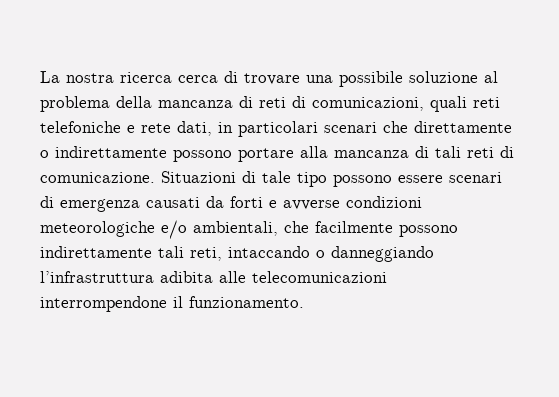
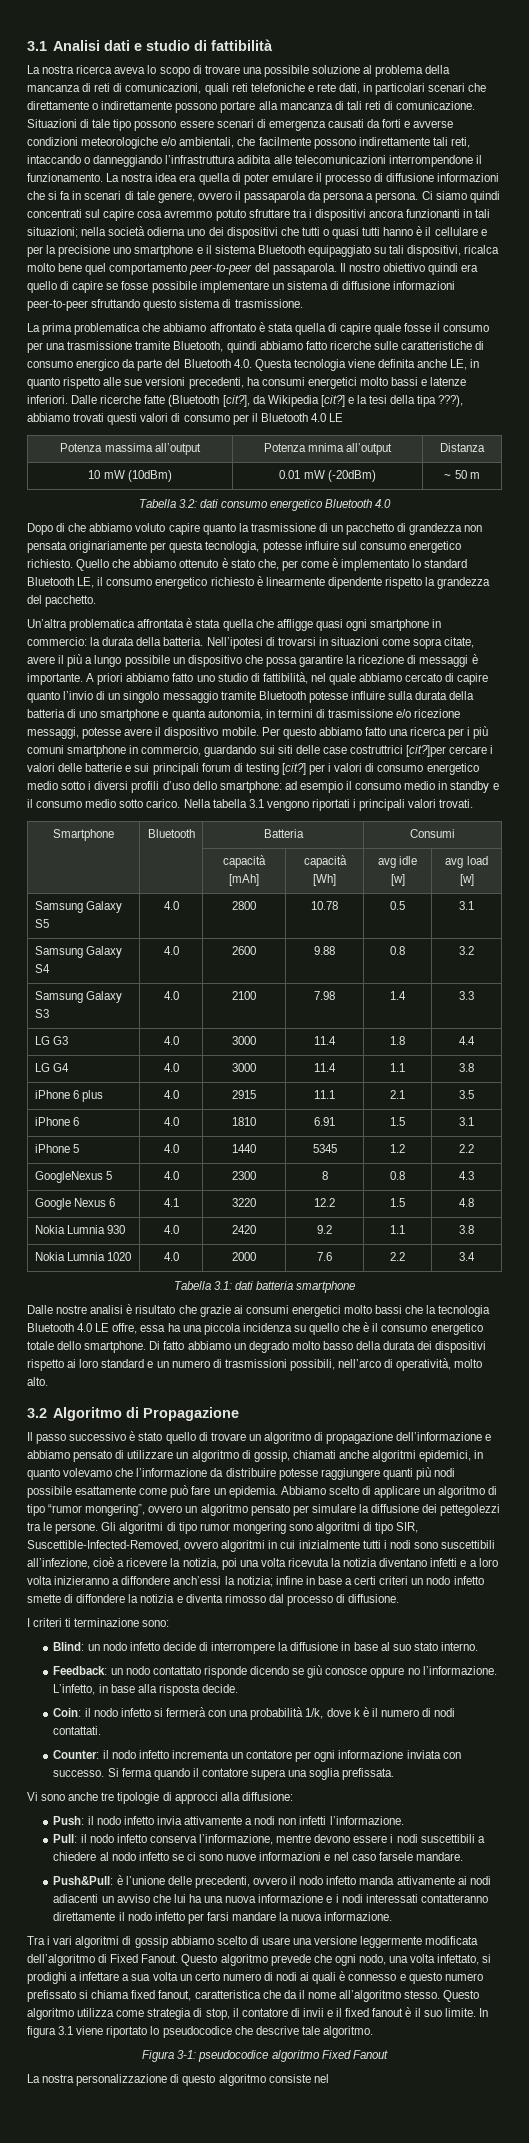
- La nostra ricerca cerca di trovare una possibile soluzione al problema della mancanza di reti di comunicazioni, quali reti telefoniche e rete dati, in particolari scenari che direttamente o indirettamente possono portare alla mancanza di tali reti di comunicazione.
+ 3.1 Analisi dati e studio di fattibilità
+ La nostra ricerca aveva lo scopo di trovare una possibile soluzione al problema della mancanza di reti di comunicazioni, quali reti telefoniche e rete dati, in particolari scenari che direttamente o indirettamente possono portare alla mancanza di tali reti di comunicazione.
+ La nostra idea era quella di poter emulare il processo di diffusione informazioni che si fa in scenari di tale genere, ovvero il passaparola da persona a persona. Ci siamo quindi concentrati sul capire cosa avremmo potuto sfruttare tra i dispositivi ancora funzionanti in tali situazioni; nella società odierna uno dei dispositivi che tutti o quasi tutti hanno è il cellulare e per la precisione uno smartphone e il sistema Bluetooth equipaggiato su tali dispositivi, ricalca molto bene quel comportamento peer-to-peer del passaparola. Il nostro obiettivo quindi era quello di capire se fosse possibile implementare un sistema di diffusione informazioni peer-to-peer sfruttando questo sistema di trasmissione.
+ La prima problematica che abbiamo affrontato è stata quella di capire quale fosse il consumo per una trasmissione tramite Bluetooth, quindi abbiamo fatto ricerche sulle caratteristiche di consumo energico da parte del Bluetooth 4.0. Questa tecnologia viene definita anche LE, in quanto rispetto alle sue versioni precedenti, ha consumi energetici molto bassi e latenze inferiori. Dalle ricerche fatte (Bluetooth [cit?], da Wikipedia [cit?] e la tesi della tipa ???), abbiamo trovati questi valori di consumo per il Bluetooth 4.0 LE
+ Potenza massima all’output | Potenza mnima all’output | Distanza
+ 10 mW (10dBm) | 0.01 mW (-20dBm) | ~ 50 m
+ Tabella 3.2: dati consumo energetico Bluetooth 4.0
+ Dopo di che abbiamo voluto capire quanto la trasmissione di un pacchetto di grandezza non pensata originariamente per questa tecnologia, potesse influire sul consumo energetico richiesto. Quello che abbiamo ottenuto è stato che, per come è implementato lo standard Bluetooth LE, il consumo energetico richiesto è linearmente dipendente rispetto la grandezza del pacchetto.
+ Un’altra problematica affrontata è stata quella che affligge quasi ogni smartphone in commercio: la durata della batteria. Nell’ipotesi di trovarsi in situazioni come sopra citate, avere il più a lungo possibile un dispositivo che possa garantire la ricezione di messaggi è importante. A priori abbiamo fatto uno studio di fattibilità, nel quale abbiamo cercato di capire quanto l’invio di un singolo messaggio tramite Bluetooth potesse influire sulla durata della batteria di uno smartphone e quanta autonomia, in termini di trasmissione e/o ricezione messaggi, potesse avere il dispositivo mobile. Per questo abbiamo fatto una ricerca per i più comuni smartphone in commercio, guardando sui siti delle case costruttrici [cit?]per cercare i valori delle batterie e sui principali forum di testing [cit?] per i valori di consumo energetico medio sotto i diversi profili d’uso dello smartphone: ad esempio il consumo medio in standby e il consumo medio sotto carico. Nella tabella 3.1 vengono riportati i principali valori trovati.
+ Smartphone | Bluetooth | Batteria | Consumi
+ | | capacità [mAh] | capacità [Wh] | avg idle [w] | avg load [w]
+ Samsung Galaxy S5 | 4.0 | 2800 | 10.78 | 0.5 | 3.1
+ Samsung Galaxy S4 | 4.0 | 2600 | 9.88 | 0.8 | 3.2
+ Samsung Galaxy S3 | 4.0 | 2100 | 7.98 | 1.4 | 3.3
+ LG G3 | 4.0 | 3000 | 11.4 | 1.8 | 4.4
+ LG G4 | 4.0 | 3000 | 11.4 | 1.1 | 3.8
+ iPhone 6 plus | 4.0 | 2915 | 11.1 | 2.1 | 3.5
+ iPhone 6 | 4.0 | 1810 | 6.91 | 1.5 | 3.1
+ iPhone 5 | 4.0 | 1440 | 5345 | 1.2 | 2.2
+ GoogleNexus 5 | 4.0 | 2300 | 8 | 0.8 | 4.3
+ Google Nexus 6 | 4.1 | 3220 | 12.2 | 1.5 | 4.8
+ Nokia Lumnia 930 | 4.0 | 2420 | 9.2 | 1.1 | 3.8
+ Nokia Lumnia 1020 | 4.0 | 2000 | 7.6 | 2.2 | 3.4
+ Tabella 3.1: dati batteria smartphone
+ Dalle nostre analisi è risultato che grazie ai consumi energetici molto bassi che la tecnologia Bluetooth 4.0 LE offre, essa ha una piccola incidenza su quello che è il consumo energetico totale dello smartphone. Di fatto abbiamo un degrado molto basso della durata dei dispositivi rispetto ai loro standard e un numero di trasmissioni possibili, nell’arco di operatività, molto alto.
+ 3.2 Algoritmo di Propagazione
+ Il passo successivo è stato quello di trovare un algoritmo di propagazione dell’informazione e abbiamo pensato di utilizzare un algoritmo di gossip, chiamati anche algoritmi epidemici, in quanto volevamo che l’informazione da distribuire potesse raggiungere quanti più nodi possibile esattamente come può fare un epidemia. Abbiamo scelto di applicare un algoritmo di tipo “rumor mongering”, ovvero un algoritmo pensato per simulare la diffusione dei pettegolezzi tra le persone. Gli algoritmi di tipo rumor mongering sono algoritmi di tipo SIR, Suscettible-Infected-Removed, ovvero algoritmi in cui inizialmente tutti i nodi sono suscettibili all’infezione, cioè a ricevere la notizia, poi una volta ricevuta la notizia diventano infetti e a loro volta inizieranno a diffondere anch’essi la notizia; infine in base a certi criteri un nodo infetto smette di diffondere la notizia e diventa rimosso dal processo di diffusione.
+ I criteri ti terminazione sono:
+ Blind: un nodo infetto decide di interrompere la diffusione in base al suo stato interno.
+ Feedback: un nodo contattato risponde dicendo se giù conosce oppure no l’informazione. L’infetto, in base alla risposta decide.
+ Coin: il nodo infetto si fermerà con una probabilità 1/k, dove k è il numero di nodi contattati.
+ Counter: il nodo infetto incrementa un contatore per ogni informazione inviata con successo. Si ferma quando il contatore supera una soglia prefissata.
+ Vi sono anche tre tipologie di approcci alla diffusione:
+ Push: il nodo infetto invia attivamente a nodi non infetti l’informazione.
+ Pull: il nodo infetto conserva l’informazione, mentre devono essere i nodi suscettibili a chiedere al nodo infetto se ci sono nuove informazioni e nel caso farsele mandare.
+ Push&Pull: è l’unione delle precedenti, ovvero il nodo infetto manda attivamente ai nodi adiacenti un avviso che lui ha una nuova informazione e i nodi interessati contatteranno direttamente il nodo infetto per farsi mandare la nuova informazione.
+ Tra i vari algoritmi di gossip abbiamo scelto di usare una versione leggermente modificata dell’algoritmo di Fixed Fanout. Questo algoritmo prevede che ogni nodo, una volta infettato, si prodighi a infettare a sua volta un certo numero di nodi ai quali è connesso e questo numero prefissato si chiama fixed fanout, caratteristica che da il nome all’algoritmo stesso. Questo algoritmo utilizza come strategia di stop, il contatore di invii e il fixed fanout è il suo limite. In figura 3.1 viene riportato lo pseudocodice che descrive tale algoritmo.
+ Figura 3-1: pseudocodice algoritmo Fixed Fanout
+ La nostra personalizzazione di questo algoritmo consiste nel

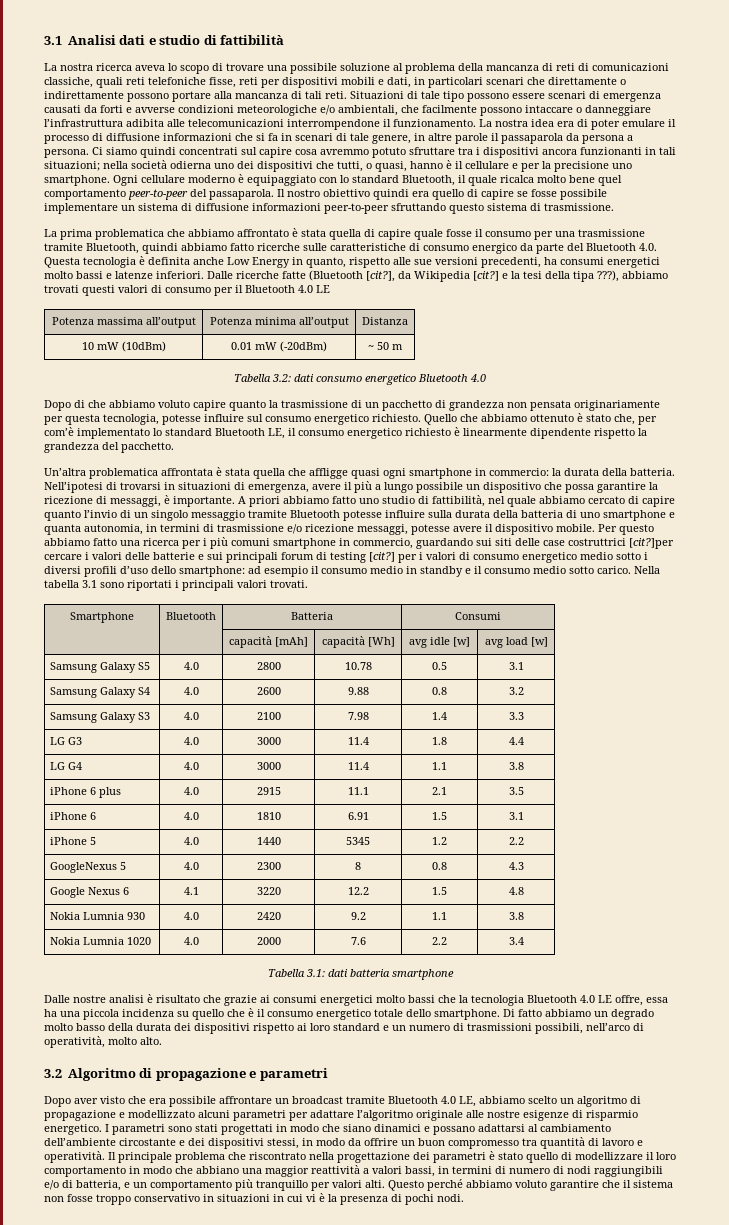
- La nostra ricerca aveva lo scopo di trovare una possibile soluzione al problema della mancanza di reti di comunicazioni, quali reti telefoniche e rete dati, in particolari scenari che direttamente o indirettamente possono portare alla mancanza di tali reti di comunicazione.
+ La nostra ricerca aveva lo scopo di trovare una possibile soluzione al problema della mancanza di reti di comunicazioni classiche, quali reti telefoniche fisse, reti per dispositivi mobili e dati, in particolari scenari che direttamente o indirettamente possono portare alla mancanza di tali reti.
- Situazioni di tale tipo possono essere scenari di emergenza causati da forti e avverse condizioni meteorologiche e/o ambientali, che facilmente possono indirettamente tali reti, intaccando o danneggiando l’infrastruttura adibita alle telecomunicazioni interrompendone il funzionamento.
+ Situazioni di tale tipo possono essere scenari di emergenza causati da forti e avverse condizioni meteorologiche e/o ambientali, che facilmente possono intaccare o danneggiare l’infrastruttura adibita alle telecomunicazioni interrompendone il funzionamento.
- La nostra idea era quella di poter emulare il processo di diffusione informazioni che si fa in scenari di tale genere, ovvero il passaparola da persona a persona.
+ La nostra idea era di poter emulare il processo di diffusione informazioni che si fa in scenari di tale genere, in altre parole il passaparola da persona a persona.
- Ci siamo quindi concentrati sul capire cosa avremmo potuto sfruttare tra i dispositivi ancora funzionanti in tali situazioni; nella società odierna uno dei dispositivi che tutti o quasi tutti hanno è il cellulare e per la precisione uno smartphone e il sistema Bluetooth equipaggiato su tali dispositivi, ricalca molto bene quel comportamento peer-to-peer del passaparola.
+ Ci siamo quindi concentrati sul capire cosa avremmo potuto sfruttare tra i dispositivi ancora funzionanti in tali situazioni; nella società odierna uno dei dispositivi che tutti, o quasi, hanno è il cellulare e per la precisione uno smartphone. Ogni cellulare moderno è equipaggiato con lo standard Bluetooth, il quale ricalca molto bene quel comportamento peer-to-peer del passaparola.
- La prima problematica che abbiamo affrontato è stata quella di capire quale fosse il consumo per una trasmissione tramite Bluetooth, quindi abbiamo fatto ricerche sulle caratteristiche di consumo energico da parte del Bluetooth 4.0. Questa tecnologia viene definita anche LE, in quanto rispetto alle sue versioni precedenti, ha consumi energetici molto bassi e latenze inferiori.
+ La prima problematica che abbiamo affrontato è stata quella di capire quale fosse il consumo per una trasmissione tramite Bluetooth, quindi abbiamo fatto ricerche sulle caratteristiche di consumo energico da parte del Bluetooth 4.0. Questa tecnologia è definita anche Low Energy in quanto, rispetto alle sue versioni precedenti, ha consumi energetici molto bassi e latenze inferiori.
- Potenza massima all’output | Potenza mnima all’output | Distanza
+ Potenza massima all’output | Potenza minima all’output | Distanza
- Quello che abbiamo ottenuto è stato che, per come è implementato lo standard Bluetooth LE, il consumo energetico richiesto è linearmente dipendente rispetto la grandezza del pacchetto.
+ Quello che abbiamo ottenuto è stato che, per com’è implementato lo standard Bluetooth LE, il consumo energetico richiesto è linearmente dipendente rispetto la grandezza del pacchetto.
- Nell’ipotesi di trovarsi in situazioni come sopra citate, avere il più a lungo possibile un dispositivo che possa garantire la ricezione di messaggi è importante.
+ Nell’ipotesi di trovarsi in situazioni di emergenza, avere il più a lungo possibile un dispositivo che possa garantire la ricezione di messaggi, è importante.
- Nella tabella 3.1 vengono riportati i principali valori trovati.
+ Nella tabella 3.1 sono riportati i principali valori trovati.
- 3.2 Algoritmo di Propagazione
- Il passo successivo è stato quello di trovare un algoritmo di propagazione dell’informazione e abbiamo pensato di utilizzare un algoritmo di gossip, chiamati anche algoritmi epidemici, in quanto volevamo che l’informazione da distribuire potesse raggiungere quanti più nodi possibile esattamente come può fare un epidemia. Abbiamo scelto di applicare un algoritmo di tipo “rumor mongering”, ovvero un algoritmo pensato per simulare la diffusione dei pettegolezzi tra le persone. Gli algoritmi di tipo rumor mongering sono algoritmi di tipo SIR, Suscettible-Infected-Removed, ovvero algoritmi in cui inizialmente tutti i nodi sono suscettibili all’infezione, cioè a ricevere la notizia, poi una volta ricevuta la notizia diventano infetti e a loro volta inizieranno a diffondere anch’essi la notizia; infine in base a certi criteri un nodo infetto smette di diffondere la notizia e diventa rimosso dal processo di diffusione.
- I criteri ti terminazione sono:
- Blind: un nodo infetto decide di interrompere la diffusione in base al suo stato interno.
- Feedback: un nodo contattato risponde dicendo se giù conosce oppure no l’informazione. L’infetto, in base alla risposta decide.
- Coin: il nodo infetto si fermerà con una probabilità 1/k, dove k è il numero di nodi contattati.
- Counter: il nodo infetto incrementa un contatore per ogni informazione inviata con successo. Si ferma quando il contatore supera una soglia prefissata.
- Vi sono anche tre tipologie di approcci alla diffusione:
- Push: il nodo infetto invia attivamente a nodi non infetti l’informazione.
- Pull: il nodo infetto conserva l’informazione, mentre devono essere i nodi suscettibili a chiedere al nodo infetto se ci sono nuove informazioni e nel caso farsele mandare.
- Push&Pull: è l’unione delle precedenti, ovvero il nodo infetto manda attivamente ai nodi adiacenti un avviso che lui ha una nuova informazione e i nodi interessati contatteranno direttamente il nodo infetto per farsi mandare la nuova informazione.
- Tra i vari algoritmi di gossip abbiamo scelto di usare una versione leggermente modificata dell’algoritmo di Fixed Fanout. Questo algoritmo prevede che ogni nodo, una volta infettato, si prodighi a infettare a sua volta un certo numero di nodi ai quali è connesso e questo numero prefissato si chiama fixed fanout, caratteristica che da il nome all’algoritmo stesso. Questo algoritmo utilizza come strategia di stop, il contatore di invii e il fixed fanout è il suo limite. In figura 3.1 viene riportato lo pseudocodice che descrive tale algoritmo.
- Figura 3-1: pseudocodice algoritmo Fixed Fanout
- La nostra personalizzazione di questo algoritmo consiste nel
+ 3.2 Algoritmo di propagazione e parametri
+ Dopo aver visto che era possibile affrontare un broadcast tramite Bluetooth 4.0 LE, abbiamo scelto un algoritmo di propagazione e modellizzato alcuni parametri per adattare l’algoritmo originale alle nostre esigenze di risparmio energetico. I parametri sono stati progettati in modo che siano dinamici e possano adattarsi al cambiamento dell’ambiente circostante e dei dispositivi stessi, in modo da offrire un buon compromesso tra quantità di lavoro e operatività. Il principale problema che riscontrato nella progettazione dei parametri è stato quello di modellizzare il loro comportamento in modo che abbiano una maggior reattività a valori bassi, in termini di numero di nodi raggiungibili e/o di batteria, e un comportamento più tranquillo per valori alti. Questo perché abbiamo voluto garantire che il sistema non fosse troppo conservativo in situazioni in cui vi è la presenza di pochi nodi.

